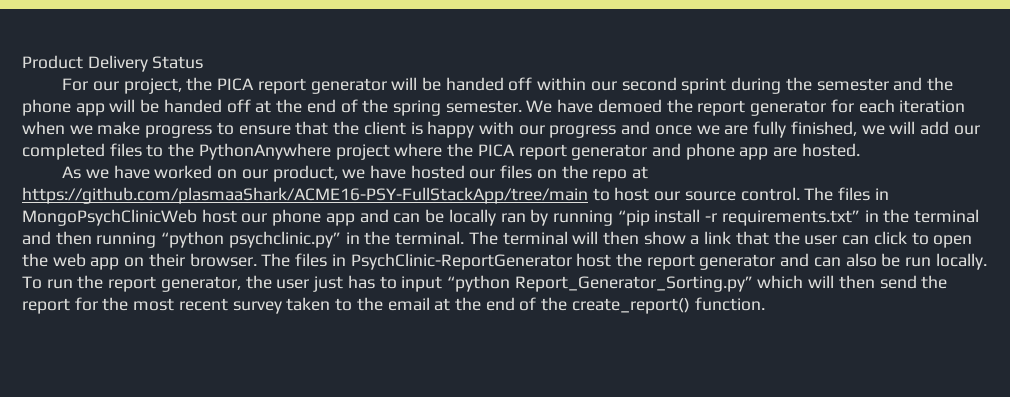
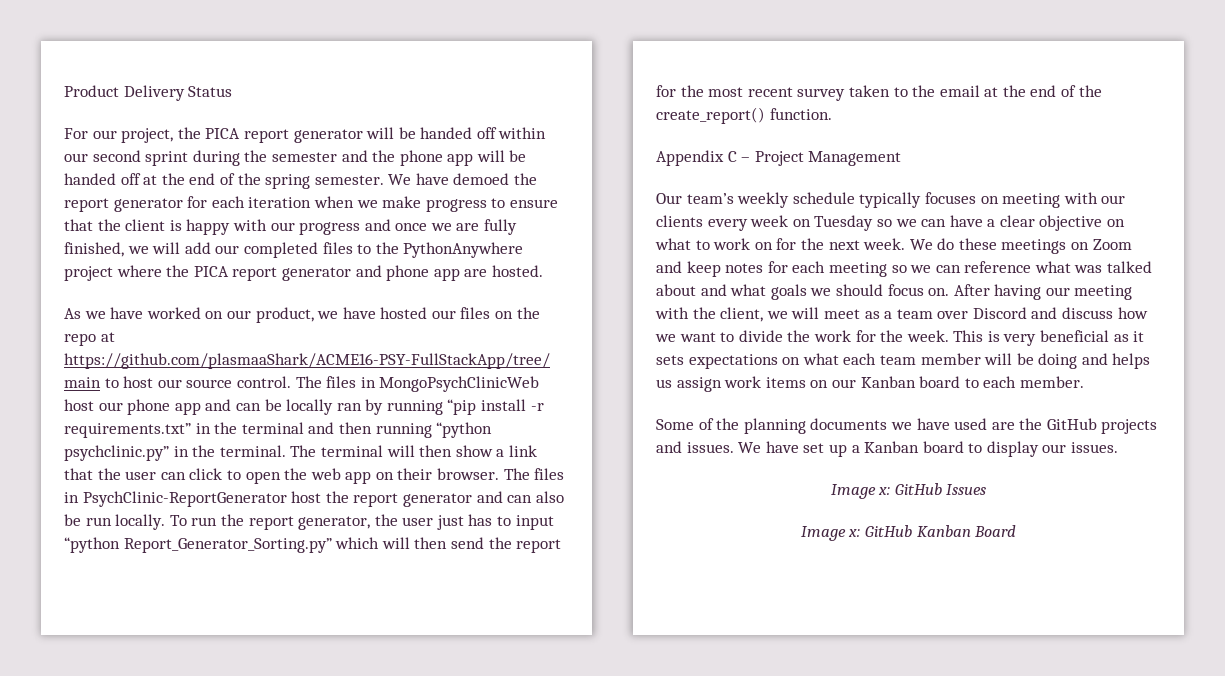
+ Appendix C – Project Management
+ Our team’s weekly schedule typically focuses on meeting with our clients every week on Tuesday so we can have a clear objective on what to work on for the next week. We do these meetings on Zoom and keep notes for each meeting so we can reference what was talked about and what goals we should focus on. After having our meeting with the client, we will meet as a team over Discord and discuss how we want to divide the work for the week. This is very beneficial as it sets expectations on what each team member will be doing and helps us assign work items on our Kanban board to each member.
+ Some of the planning documents we have used are the GitHub projects and issues. We have set up a Kanban board to display our issues.
+ Image x: GitHub Issues
+ Image x: GitHub Kanban Board

